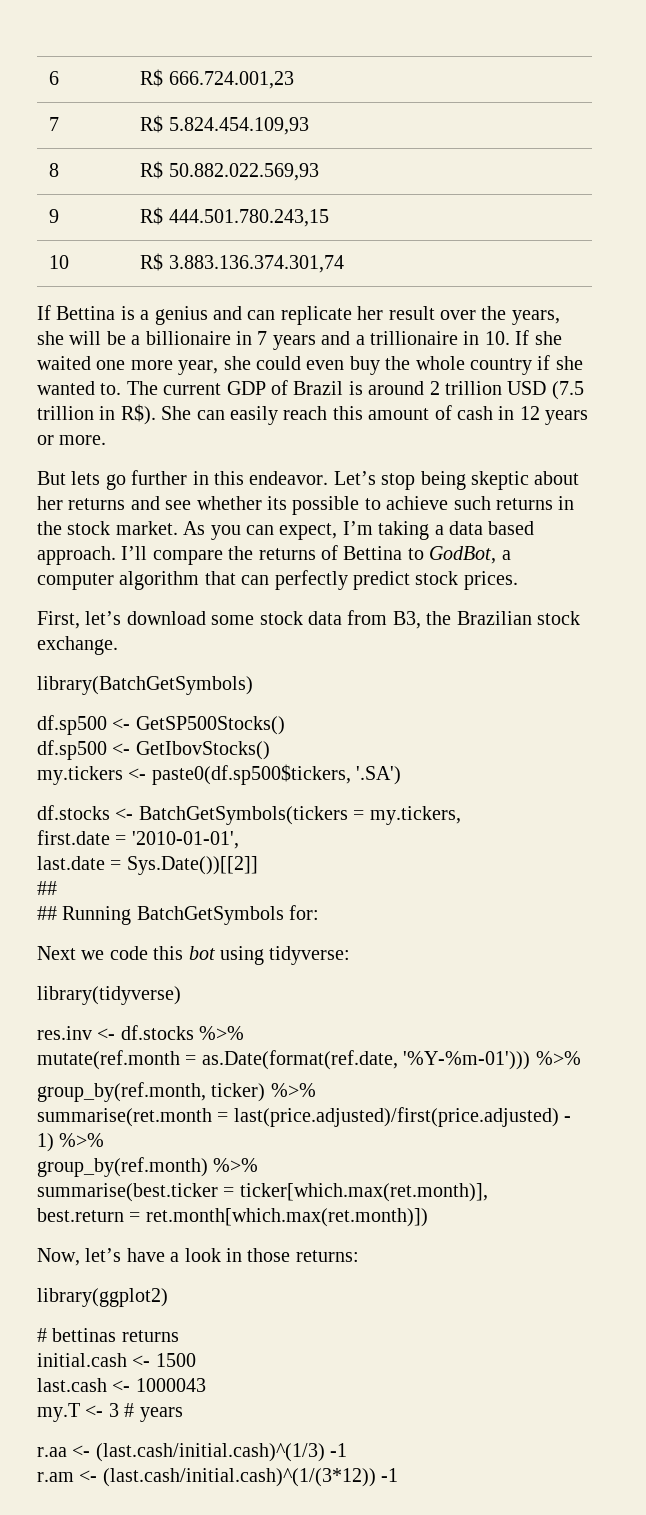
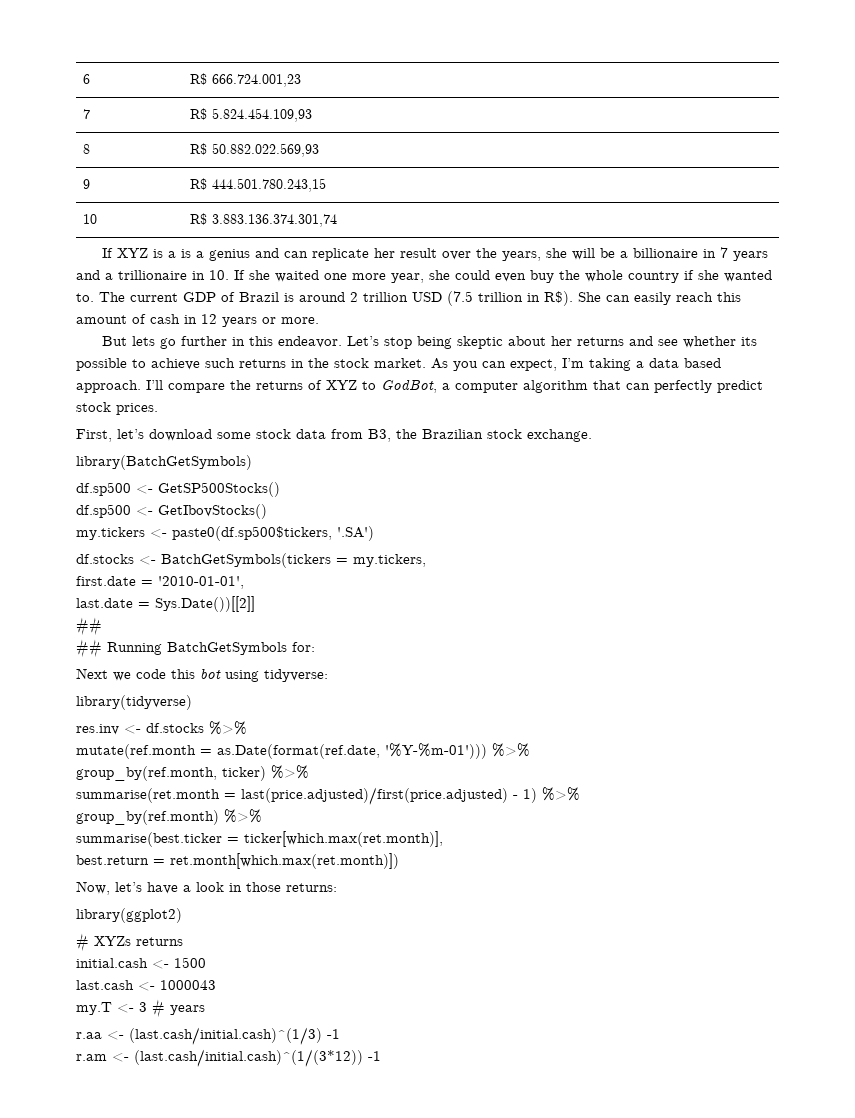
- If Bettina is a genius and can replicate her result over the years, she will be a billionaire in 7 years and a trillionaire in 10. If she waited one more year, she could even buy the whole country if she wanted to.
+ If XYZ is a is a genius and can replicate her result over the years, she will be a billionaire in 7 years and a trillionaire in 10. If she waited one more year, she could even buy the whole country if she wanted to.
- I’ll compare the returns of Bettina to GodBot, a computer algorithm that can perfectly predict stock prices.
+ I’ll compare the returns of XYZ to GodBot, a computer algorithm that can perfectly predict stock prices.
- # bettinas returns
+ # XYZs returns

